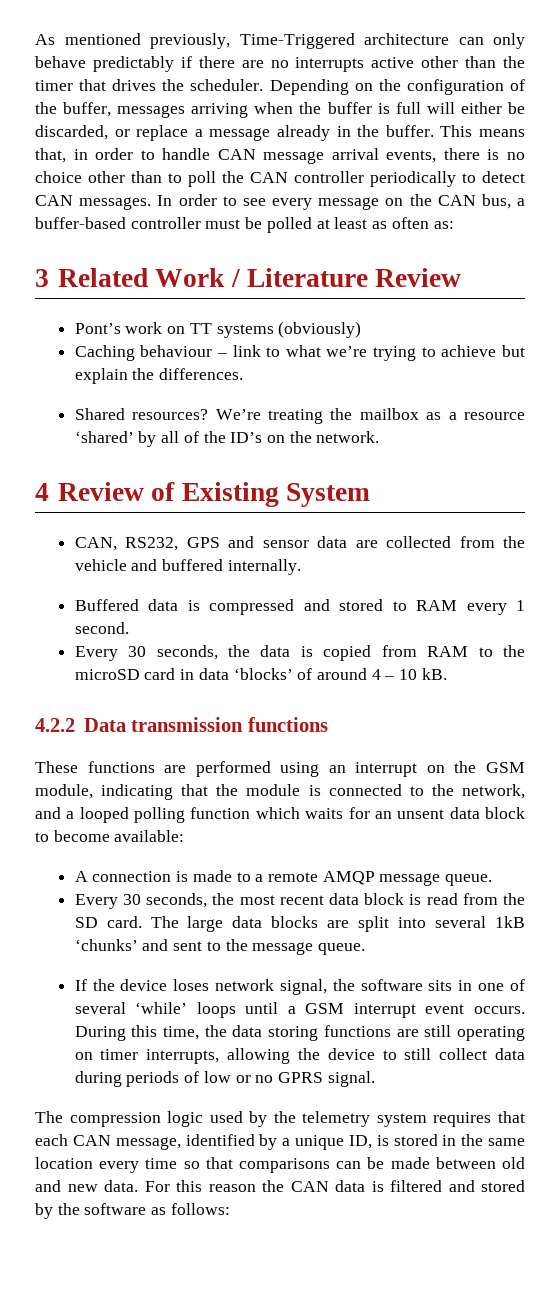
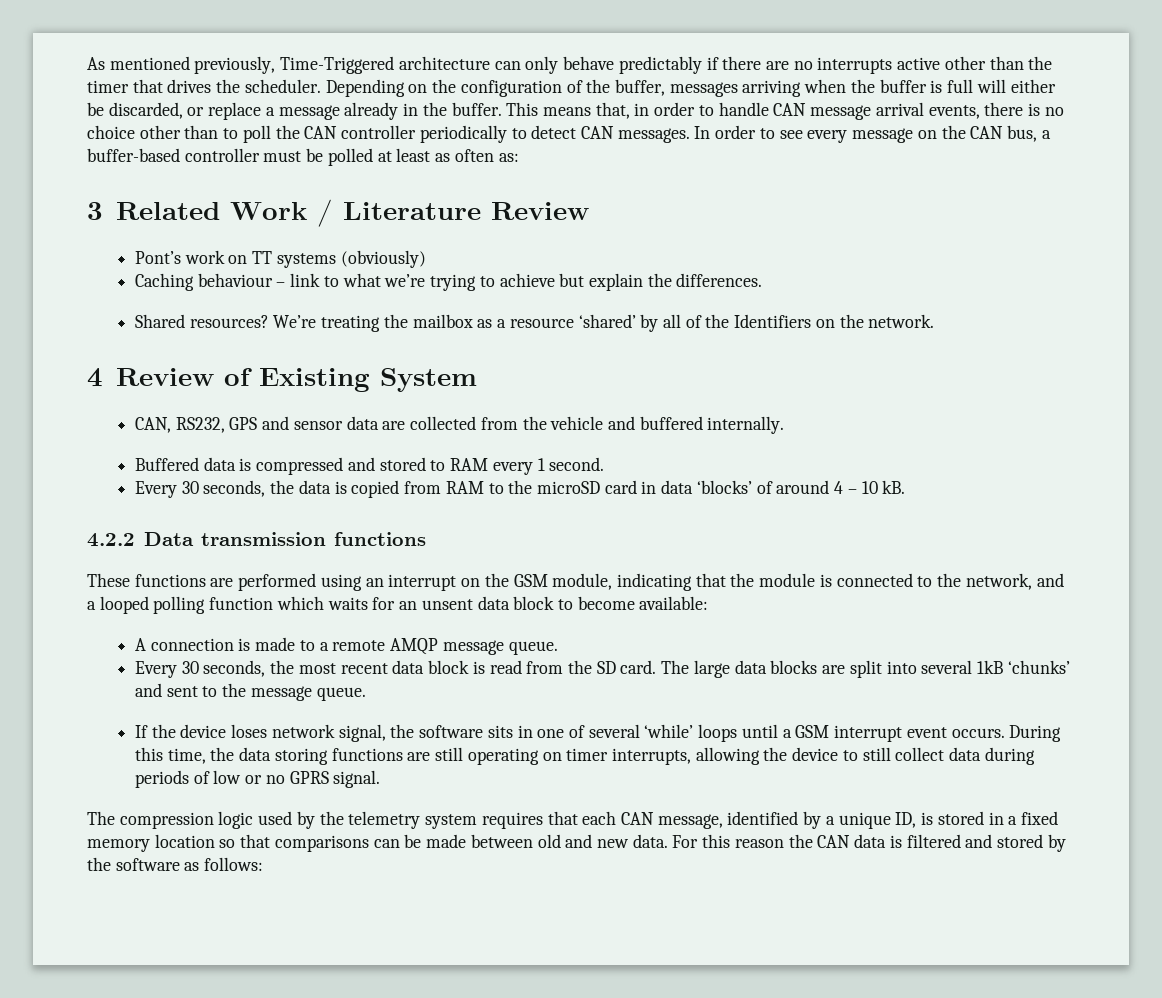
- We’re treating the mailbox as a resource ‘shared’ by all of the ID’s on the network.
+ We’re treating the mailbox as a resource ‘shared’ by all of the Identifiers on the network.
- The compression logic used by the telemetry system requires that each CAN message, identified by a unique ID, is stored in the same location every time so that comparisons can be made between old and new data.
+ The compression logic used by the telemetry system requires that each CAN message, identified by a unique ID, is stored in a fixed memory location so that comparisons can be made between old and new data.

